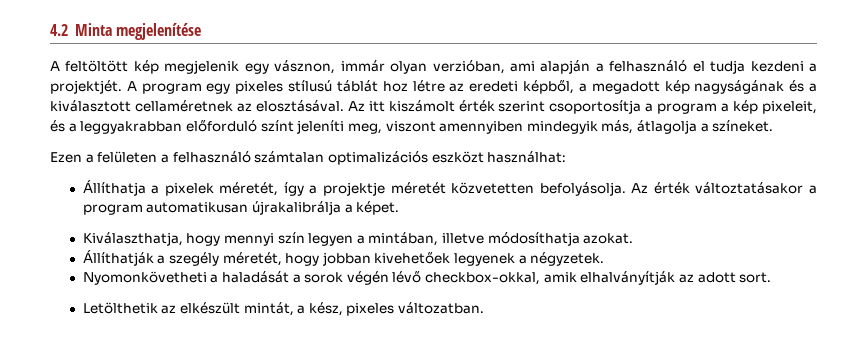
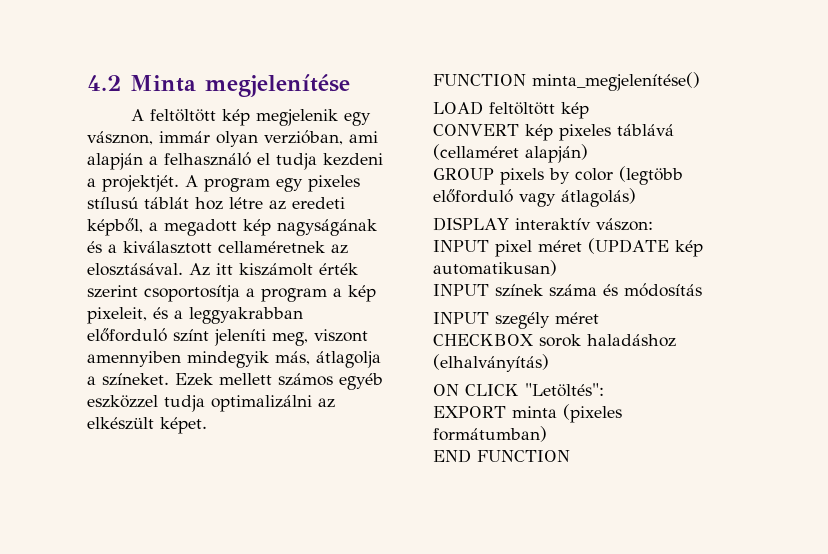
- Az itt kiszámolt érték szerint csoportosítja a program a kép pixeleit, és a leggyakrabban előforduló színt jeleníti meg, viszont amennyiben mindegyik más, átlagolja a színeket.
- Ezen a felületen a felhasználó számtalan optimalizációs eszközt használhat:
- Állíthatja a pixelek méretét, így a projektje méretét közvetetten befolyásolja. Az érték változtatásakor a program automatikusan újrakalibrálja a képet.
- Kiválaszthatja, hogy mennyi szín legyen a mintában, illetve módosíthatja azokat.
- Állíthatják a szegély méretét, hogy jobban kivehetőek legyenek a négyzetek.
- Nyomonkövetheti a haladását a sorok végén lévő checkbox-okkal, amik elhalványítják az adott sort.
- Letölthetik az elkészült mintát, a kész, pixeles változatban.
+ Az itt kiszámolt érték szerint csoportosítja a program a kép pixeleit, és a leggyakrabban előforduló színt jeleníti meg, viszont amennyiben mindegyik más, átlagolja a színeket. Ezek mellett számos egyéb eszközzel tudja optimalizálni az elkészült képet.
+ FUNCTION minta_megjelenítése()
+ LOAD feltöltött kép
+ CONVERT kép pixeles táblává (cellaméret alapján)
+ GROUP pixels by color (legtöbb előforduló vagy átlagolás)
+ DISPLAY interaktív vászon:
+ INPUT pixel méret (UPDATE kép automatikusan)
+ INPUT színek száma és módosítás
+ INPUT szegély méret
+ CHECKBOX sorok haladáshoz (elhalványítás)
+ ON CLICK "Letöltés":
+ EXPORT minta (pixeles formátumban)
+ END FUNCTION

